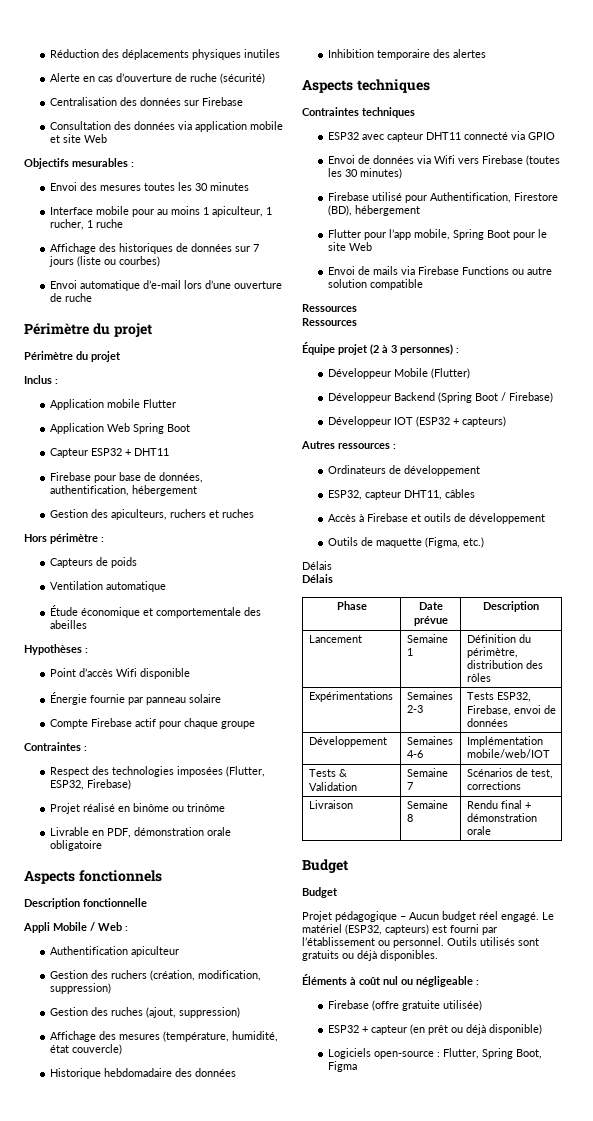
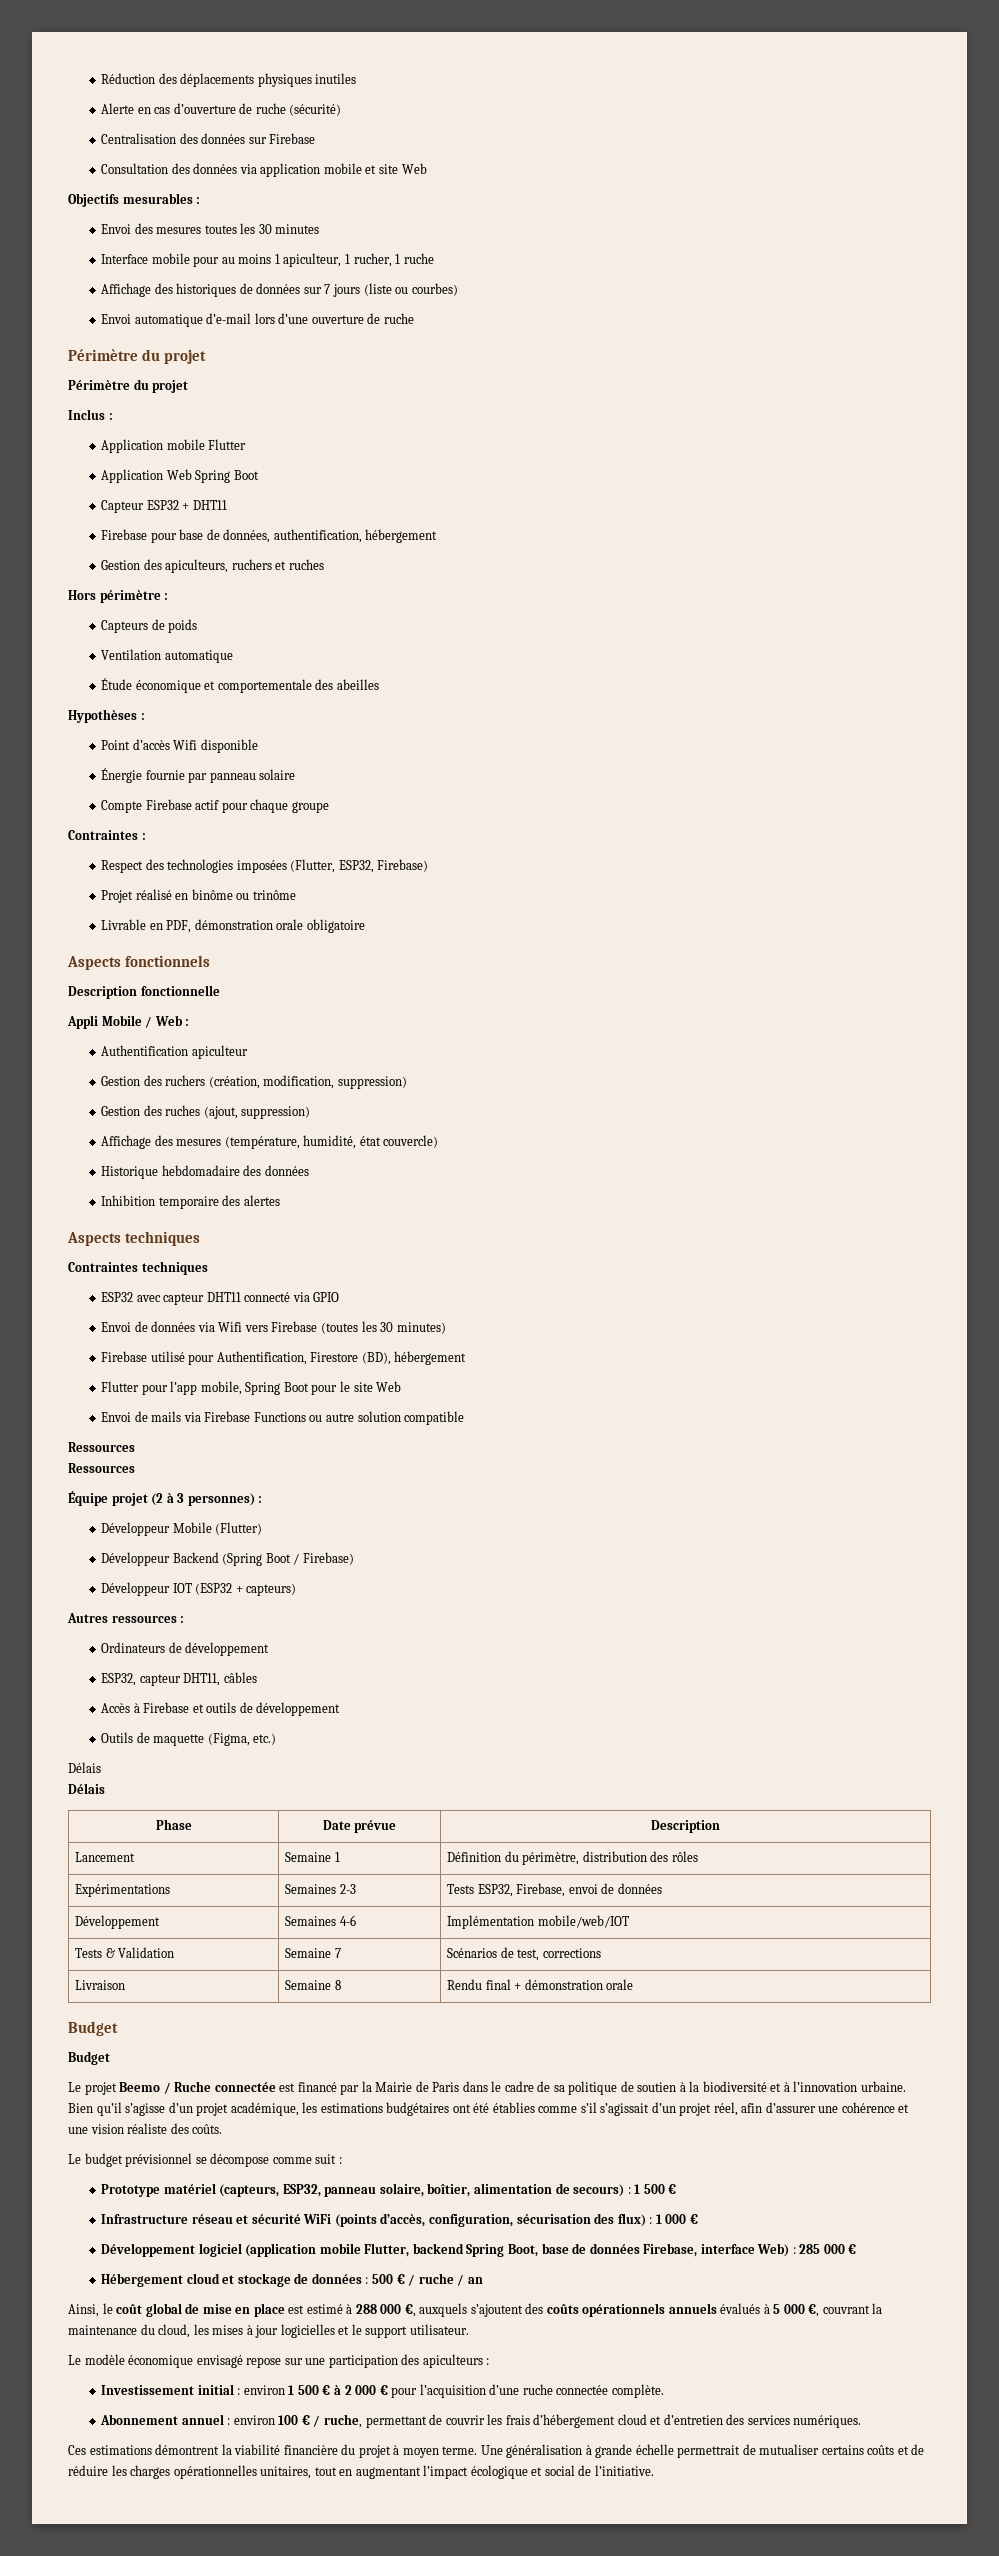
- Projet pédagogique – Aucun budget réel engagé. Le matériel (ESP32, capteurs) est fourni par l’établissement ou personnel. Outils utilisés sont gratuits ou déjà disponibles.
- Éléments à coût nul ou négligeable :
- Firebase (offre gratuite utilisée)
- ESP32 + capteur (en prêt ou déjà disponible)
- Logiciels open-source : Flutter, Spring Boot, Figma
+ Le projet Beemo / Ruche connectée est financé par la Mairie de Paris dans le cadre de sa politique de soutien à la biodiversité et à l’innovation urbaine. Bien qu’il s’agisse d’un projet académique, les estimations budgétaires ont été établies comme s’il s’agissait d’un projet réel, afin d’assurer une cohérence et une vision réaliste des coûts.
+ Le budget prévisionnel se décompose comme suit :
+ Prototype matériel (capteurs, ESP32, panneau solaire, boîtier, alimentation de secours) : 1 500 €
+ Infrastructure réseau et sécurité WiFi (points d’accès, configuration, sécurisation des flux) : 1 000 €
+ Développement logiciel (application mobile Flutter, backend Spring Boot, base de données Firebase, interface Web) : 285 000 €
+ Hébergement cloud et stockage de données : 500 € / ruche / an
+ Ainsi, le coût global de mise en place est estimé à 288 000 €, auxquels s’ajoutent des coûts opérationnels annuels évalués à 5 000 €, couvrant la maintenance du cloud, les mises à jour logicielles et le support utilisateur.
+ Le modèle économique envisagé repose sur une participation des apiculteurs :
+ Investissement initial : environ 1 500 € à 2 000 € pour l’acquisition d’une ruche connectée complète.
+ Abonnement annuel : environ 100 € / ruche, permettant de couvrir les frais d’hébergement cloud et d’entretien des services numériques.
+ Ces estimations démontrent la viabilité financière du projet à moyen terme. Une généralisation à grande échelle permettrait de mutualiser certains coûts et de réduire les charges opérationnelles unitaires, tout en augmentant l’impact écologique et social de l’initiative.

